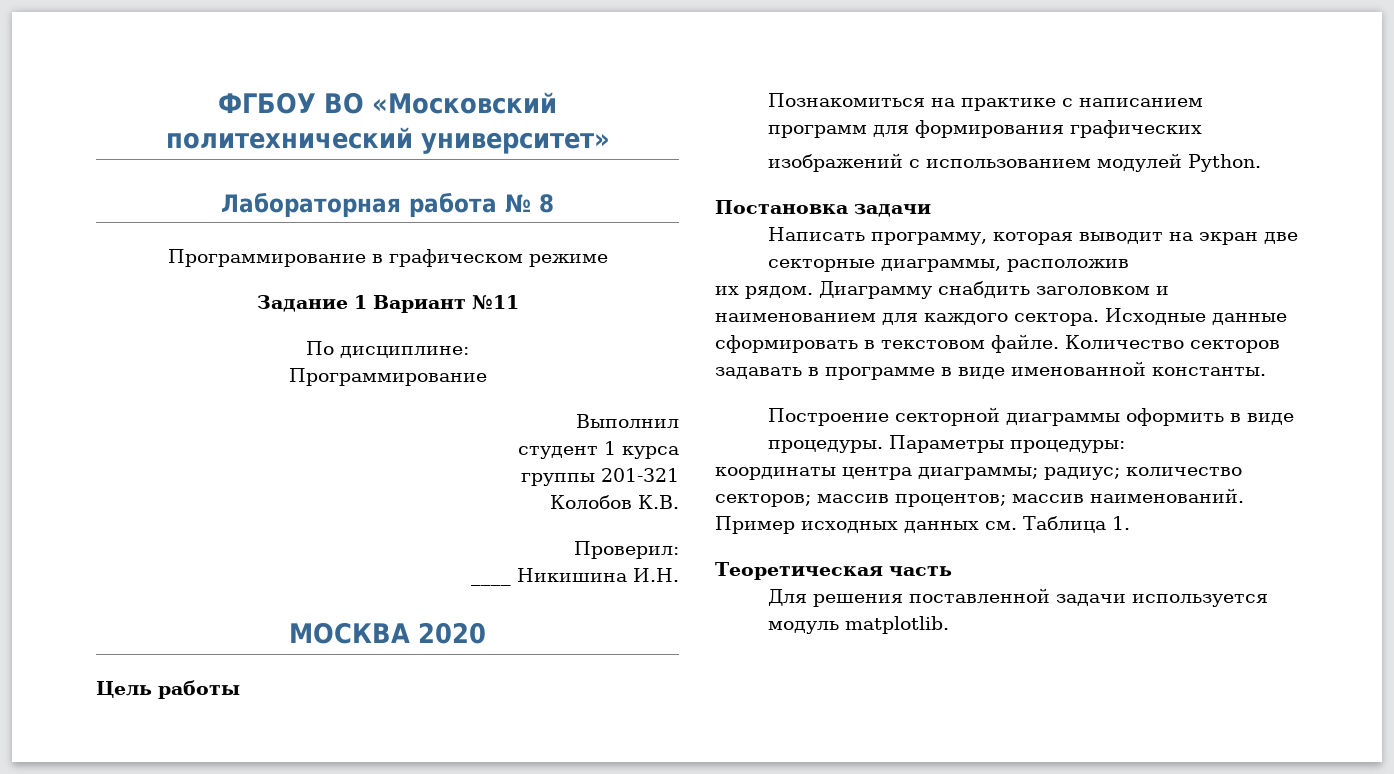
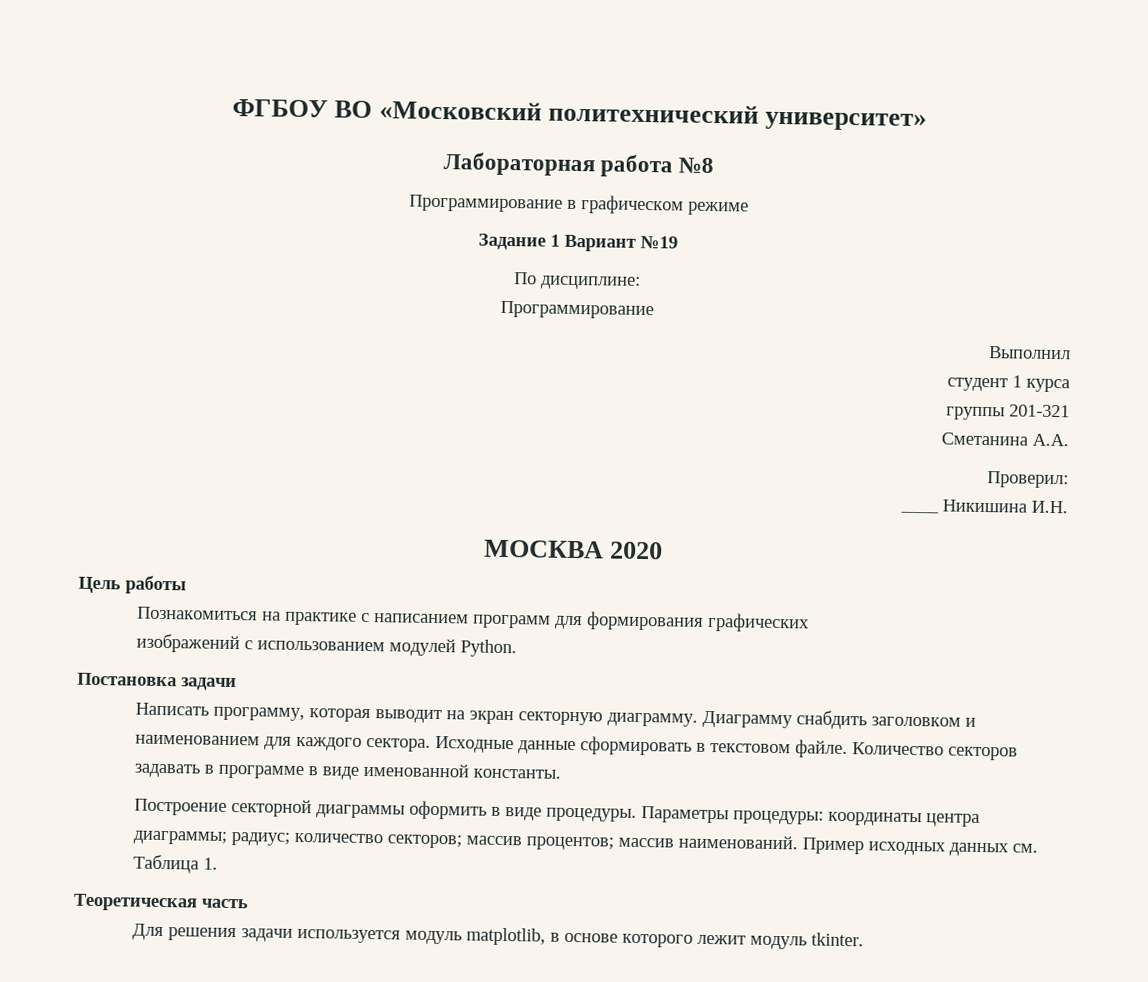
- Лабораторная работа № 8
+ Лабораторная работа №8
- Задание 1 Вариант №11
+ Задание 1 Вариант №19
- Колобов К.В.
+ Сметанина А.А.
- Написать программу, которая выводит на экран две секторные диаграммы, расположив
- их рядом.
+ Написать программу, которая выводит на экран секторную диаграмму.
- Параметры процедуры:
- координаты центра диаграммы; радиус; количество секторов; массив процентов; массив наименований.
+ Параметры процедуры: координаты центра диаграммы; радиус; количество секторов; массив процентов; массив наименований.
- Для решения поставленной задачи используется модуль matplotlib.
+ Для решения задачи используется модуль matplotlib, в основе которого лежит модуль tkinter.

